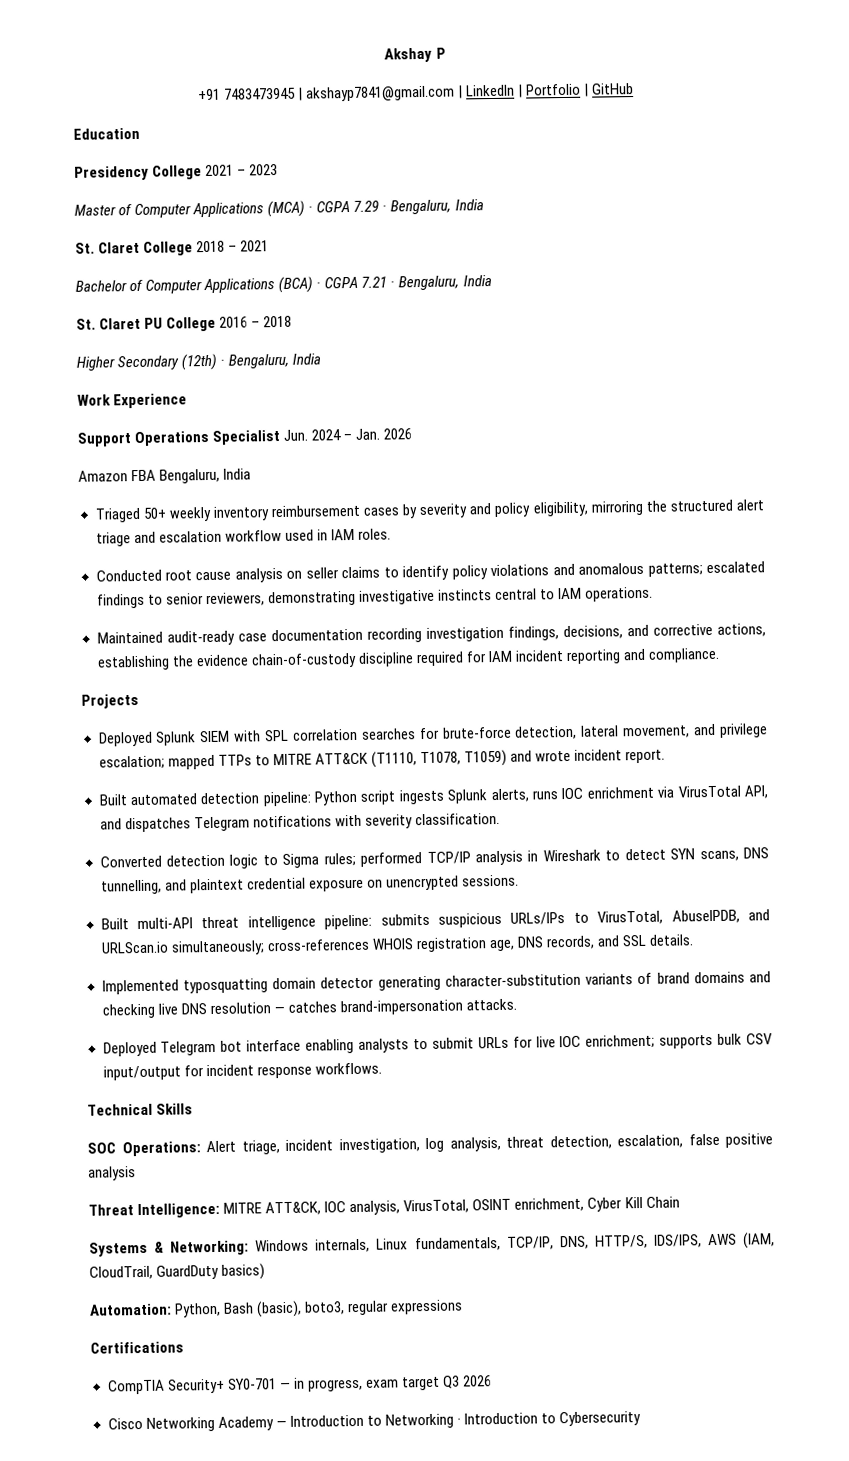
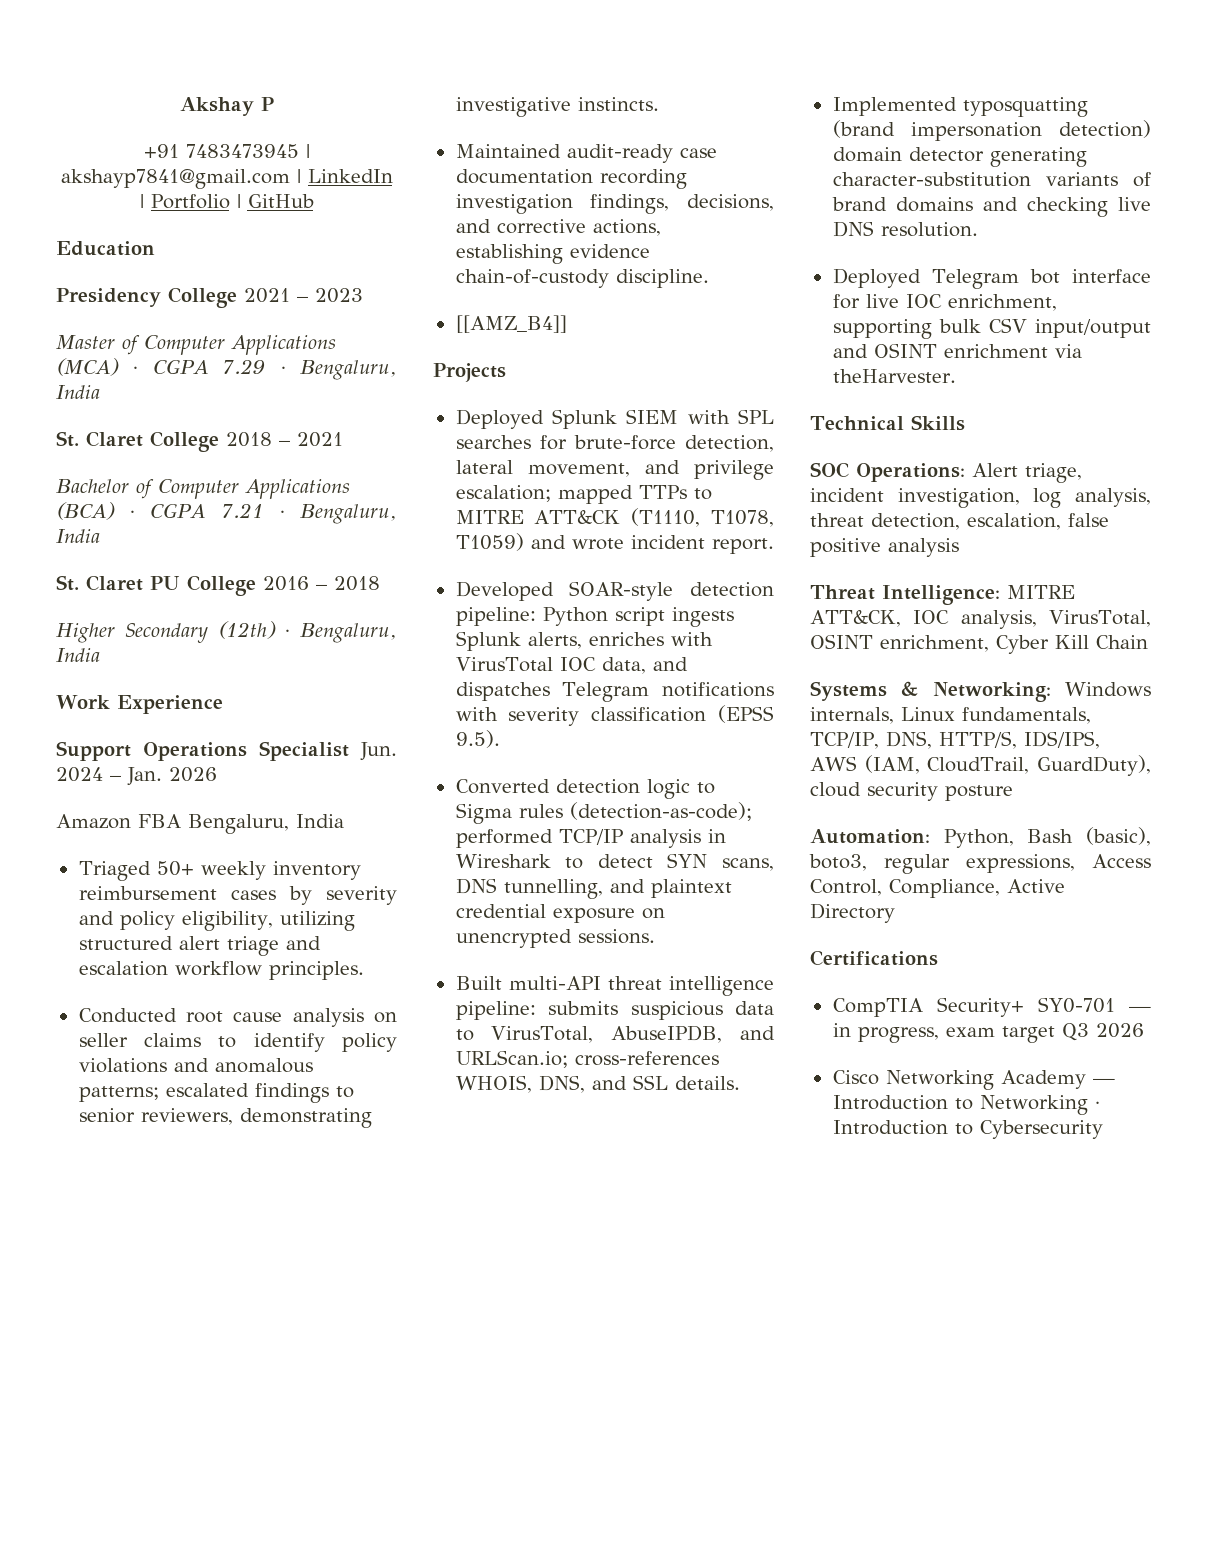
- Triaged 50+ weekly inventory reimbursement cases by severity and policy eligibility, mirroring the structured alert triage and escalation workflow used in IAM roles.
+ Triaged 50+ weekly inventory reimbursement cases by severity and policy eligibility, utilizing structured alert triage and escalation workflow principles.
- Conducted root cause analysis on seller claims to identify policy violations and anomalous patterns; escalated findings to senior reviewers, demonstrating investigative instincts central to IAM operations.
+ Conducted root cause analysis on seller claims to identify policy violations and anomalous patterns; escalated findings to senior reviewers, demonstrating investigative instincts.
- Maintained audit-ready case documentation recording investigation findings, decisions, and corrective actions, establishing the evidence chain-of-custody discipline required for IAM incident reporting and compliance.
+ Maintained audit-ready case documentation recording investigation findings, decisions, and corrective actions, establishing evidence chain-of-custody discipline.
+ [[AMZ_B4]]
- Deployed Splunk SIEM with SPL correlation searches for brute-force detection, lateral movement, and privilege escalation; mapped TTPs to MITRE ATT&CK (T1110, T1078, T1059) and wrote incident report.
+ Deployed Splunk SIEM with SPL searches for brute-force detection, lateral movement, and privilege escalation; mapped TTPs to MITRE ATT&CK (T1110, T1078, T1059) and wrote incident report.
- Built automated detection pipeline: Python script ingests Splunk alerts, runs IOC enrichment via VirusTotal API, and dispatches Telegram notifications with severity classification.
+ Developed SOAR-style detection pipeline: Python script ingests Splunk alerts, enriches with VirusTotal IOC data, and dispatches Telegram notifications with severity classification (EPSS 9.5).
- Converted detection logic to Sigma rules; performed TCP/IP analysis in Wireshark to detect SYN scans, DNS tunnelling, and plaintext credential exposure on unencrypted sessions.
+ Converted detection logic to Sigma rules (detection-as-code); performed TCP/IP analysis in Wireshark to detect SYN scans, DNS tunnelling, and plaintext credential exposure on unencrypted sessions.
- Built multi-API threat intelligence pipeline: submits suspicious URLs/IPs to VirusTotal, AbuseIPDB, and URLScan.io simultaneously; cross-references WHOIS registration age, DNS records, and SSL details.
+ Built multi-API threat intelligence pipeline: submits suspicious data to VirusTotal, AbuseIPDB, and URLScan.io; cross-references WHOIS, DNS, and SSL details.
- Implemented typosquatting domain detector generating character-substitution variants of brand domains and checking live DNS resolution — catches brand-impersonation attacks.
+ Implemented typosquatting (brand impersonation detection) domain detector generating character-substitution variants of brand domains and checking live DNS resolution.
- Deployed Telegram bot interface enabling analysts to submit URLs for live IOC enrichment; supports bulk CSV input/output for incident response workflows.
+ Deployed Telegram bot interface for live IOC enrichment, supporting bulk CSV input/output and OSINT enrichment via theHarvester.
- Systems & Networking: Windows internals, Linux fundamentals, TCP/IP, DNS, HTTP/S, IDS/IPS, AWS (IAM, CloudTrail, GuardDuty basics)
+ Systems & Networking: Windows internals, Linux fundamentals, TCP/IP, DNS, HTTP/S, IDS/IPS, AWS (IAM, CloudTrail, GuardDuty), cloud security posture
- Automation: Python, Bash (basic), boto3, regular expressions
+ Automation: Python, Bash (basic), boto3, regular expressions, Access Control, Compliance, Active Directory

